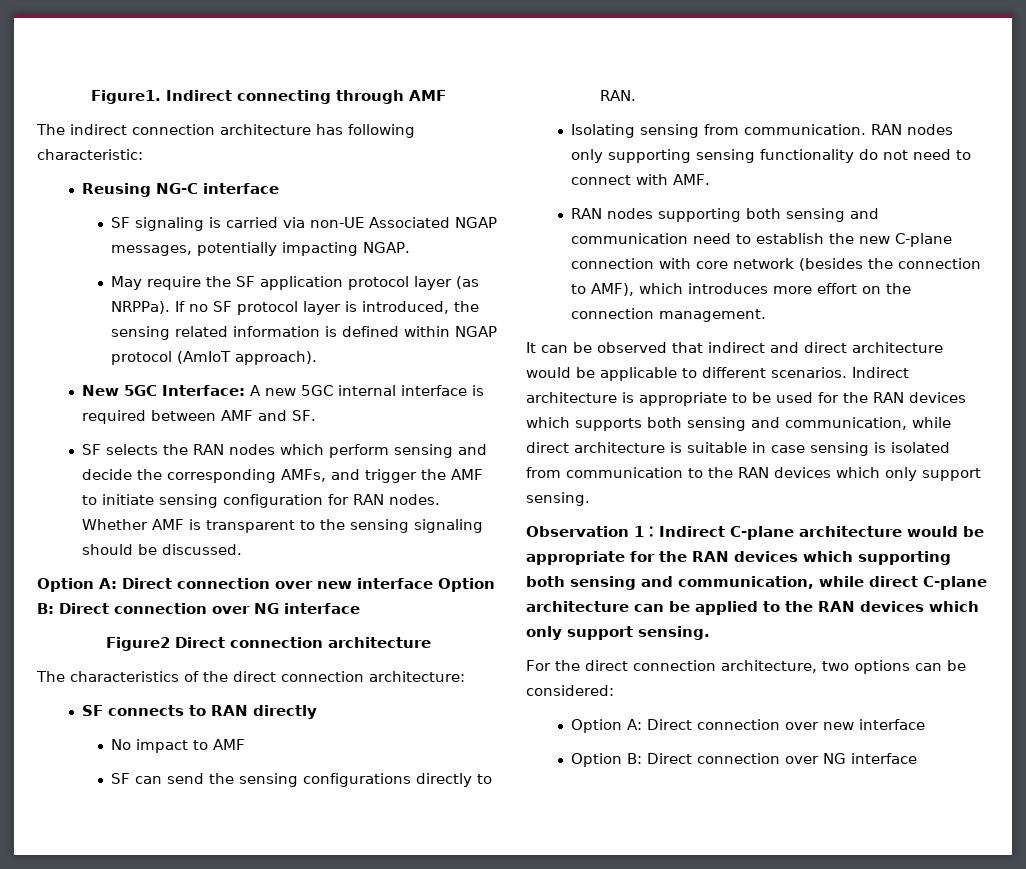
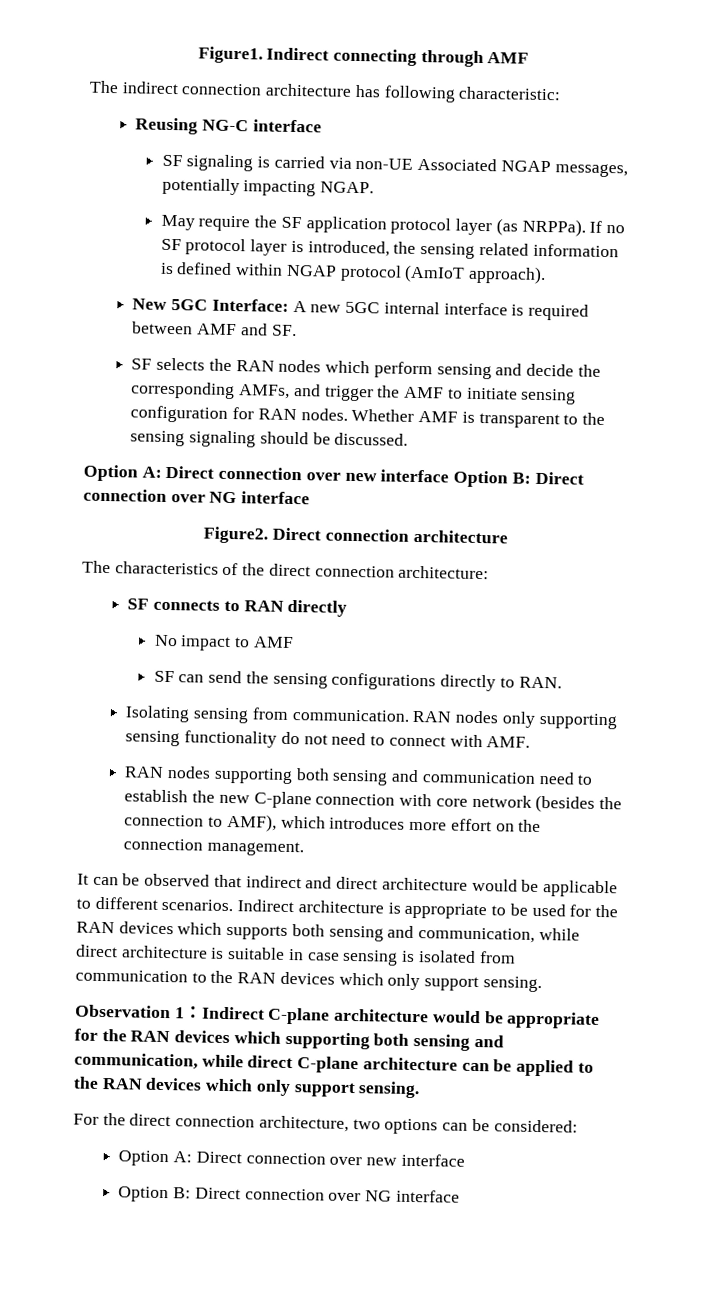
- Figure2 Direct connection architecture
+ Figure2. Direct connection architecture

